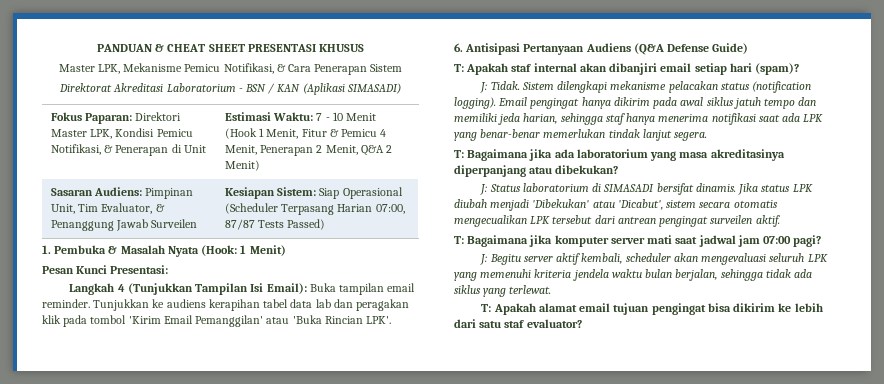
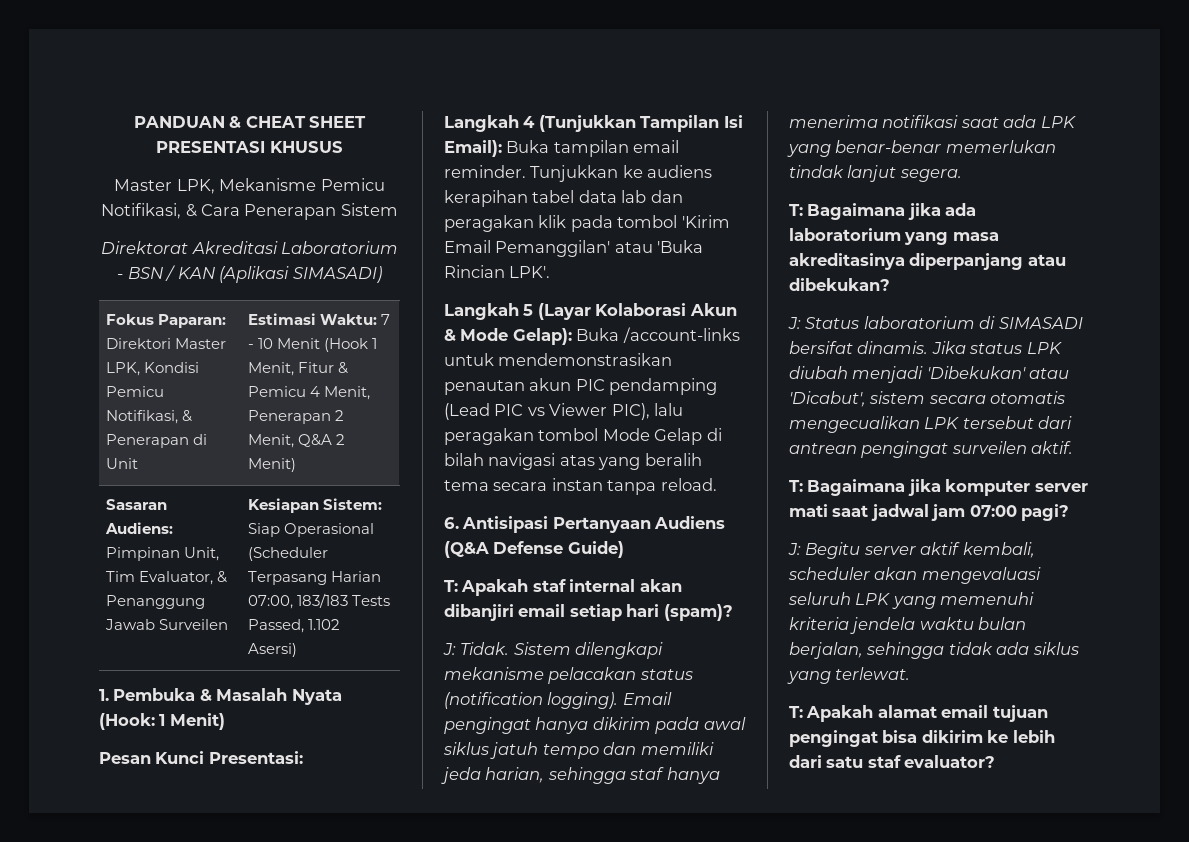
- Sasaran Audiens: Pimpinan Unit, Tim Evaluator, & Penanggung Jawab Surveilen | Kesiapan Sistem: Siap Operasional (Scheduler Terpasang Harian 07:00, 87/87 Tests Passed)
+ Sasaran Audiens: Pimpinan Unit, Tim Evaluator, & Penanggung Jawab Surveilen | Kesiapan Sistem: Siap Operasional (Scheduler Terpasang Harian 07:00, 183/183 Tests Passed, 1.102 Asersi)
+ Langkah 5 (Layar Kolaborasi Akun & Mode Gelap): Buka /account-links untuk mendemonstrasikan penautan akun PIC pendamping (Lead PIC vs Viewer PIC), lalu peragakan tombol Mode Gelap di bilah navigasi atas yang beralih tema secara instan tanpa reload.

